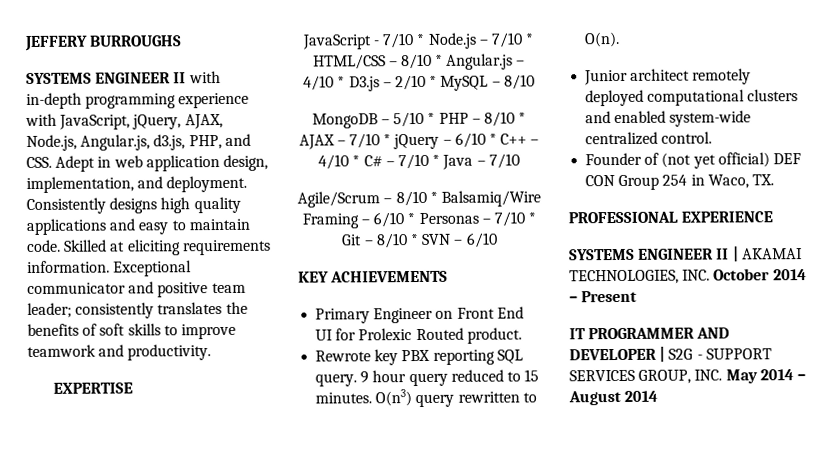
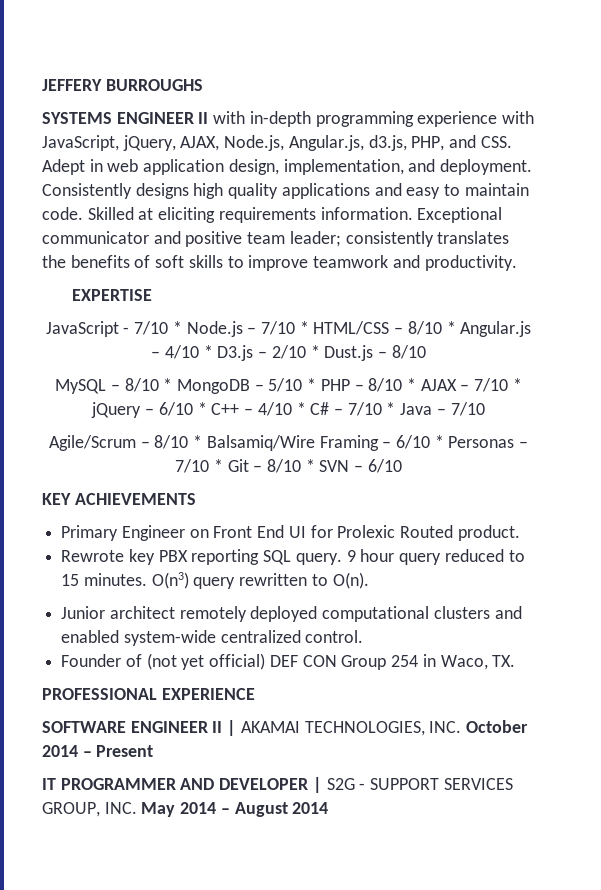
- JavaScript - 7/10 * Node.js – 7/10 * HTML/CSS – 8/10 * Angular.js – 4/10 * D3.js – 2/10 * MySQL – 8/10
- MongoDB – 5/10 * PHP – 8/10 * AJAX – 7/10 * jQuery – 6/10 * C++ – 4/10 * C# – 7/10 * Java – 7/10
+ JavaScript - 7/10 * Node.js – 7/10 * HTML/CSS – 8/10 * Angular.js – 4/10 * D3.js – 2/10 * Dust.js – 8/10
+ MySQL – 8/10 * MongoDB – 5/10 * PHP – 8/10 * AJAX – 7/10 * jQuery – 6/10 * C++ – 4/10 * C# – 7/10 * Java – 7/10
- SYSTEMS ENGINEER II | AKAMAI TECHNOLOGIES, INC. October 2014 – Present
+ SOFTWARE ENGINEER II | AKAMAI TECHNOLOGIES, INC. October 2014 – Present

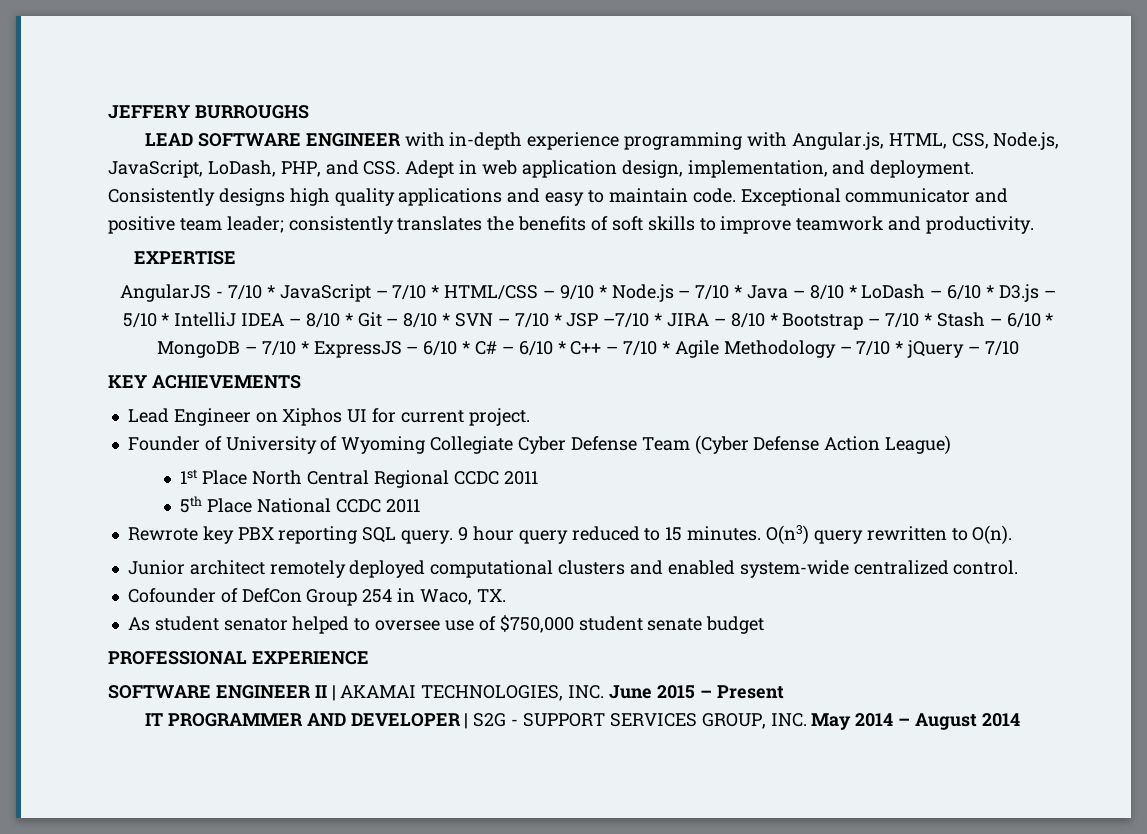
- SYSTEMS ENGINEER II with in-depth programming experience with JavaScript, jQuery, AJAX, Node.js, Angular.js, d3.js, PHP, and CSS. Adept in web application design, implementation, and deployment.
+ LEAD SOFTWARE ENGINEER with in-depth experience programming with Angular.js, HTML, CSS, Node.js, JavaScript, LoDash, PHP, and CSS. Adept in web application design, implementation, and deployment.
- Skilled at eliciting requirements information.
- JavaScript - 7/10 * Node.js – 7/10 * HTML/CSS – 8/10 * Angular.js – 4/10 * D3.js – 2/10 * Dust.js – 8/10
- MySQL – 8/10 * MongoDB – 5/10 * PHP – 8/10 * AJAX – 7/10 * jQuery – 6/10 * C++ – 4/10 * C# – 7/10 * Java – 7/10
- Agile/Scrum – 8/10 * Balsamiq/Wire Framing – 6/10 * Personas – 7/10 * Git – 8/10 * SVN – 6/10
+ AngularJS - 7/10 * JavaScript – 7/10 * HTML/CSS – 9/10 * Node.js – 7/10 * Java – 8/10 * LoDash – 6/10 * D3.js – 5/10 * IntelliJ IDEA – 8/10 * Git – 8/10 * SVN – 7/10 * JSP –7/10 * JIRA – 8/10 * Bootstrap – 7/10 * Stash – 6/10 * MongoDB – 7/10 * ExpressJS – 6/10 * C# – 6/10 * C++ – 7/10 * Agile Methodology – 7/10 * jQuery – 7/10
- Primary Engineer on Front End UI for Prolexic Routed product.
+ Lead Engineer on Xiphos UI for current project.
+ Founder of University of Wyoming Collegiate Cyber Defense Team (Cyber Defense Action League)
+ 1st Place North Central Regional CCDC 2011
+ 5th Place National CCDC 2011
- Founder of (not yet official) DEF CON Group 254 in Waco, TX.
+ Cofounder of DefCon Group 254 in Waco, TX.
+ As student senator helped to oversee use of $750,000 student senate budget
- SOFTWARE ENGINEER II | AKAMAI TECHNOLOGIES, INC. October 2014 – Present
+ SOFTWARE ENGINEER II | AKAMAI TECHNOLOGIES, INC. June 2015 – Present

